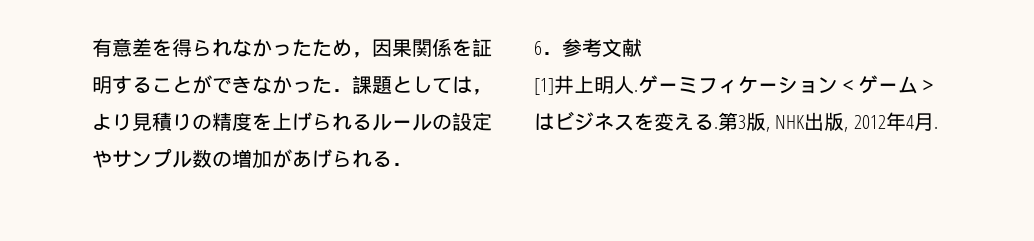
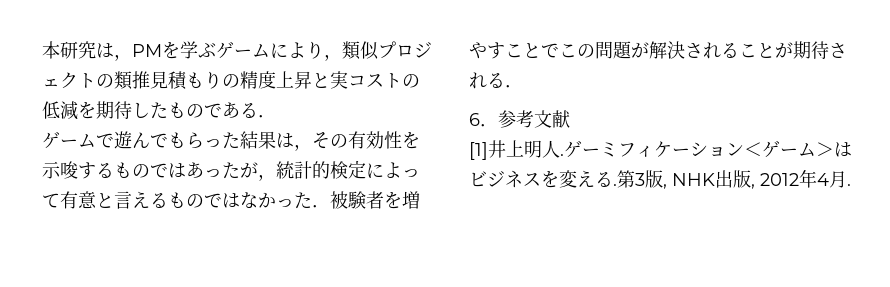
- 有意差を得られなかったため，因果関係を証明することができなかった．課題としては，より見積りの精度を上げられるルールの設定やサンプル数の増加があげられる．
+ 本研究は，PMを学ぶゲームにより，類似プロジェクトの類推見積もりの精度上昇と実コストの低減を期待したものである．
+ ゲームで遊んでもらった結果は，その有効性を示唆するものではあったが，統計的検定によって有意と言えるものではなかった．被験者を増やすことでこの問題が解決されることが期待される．

